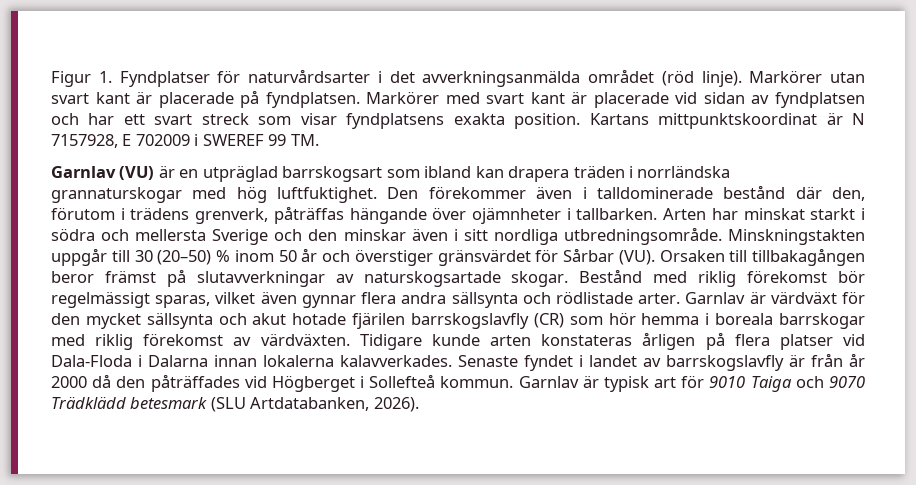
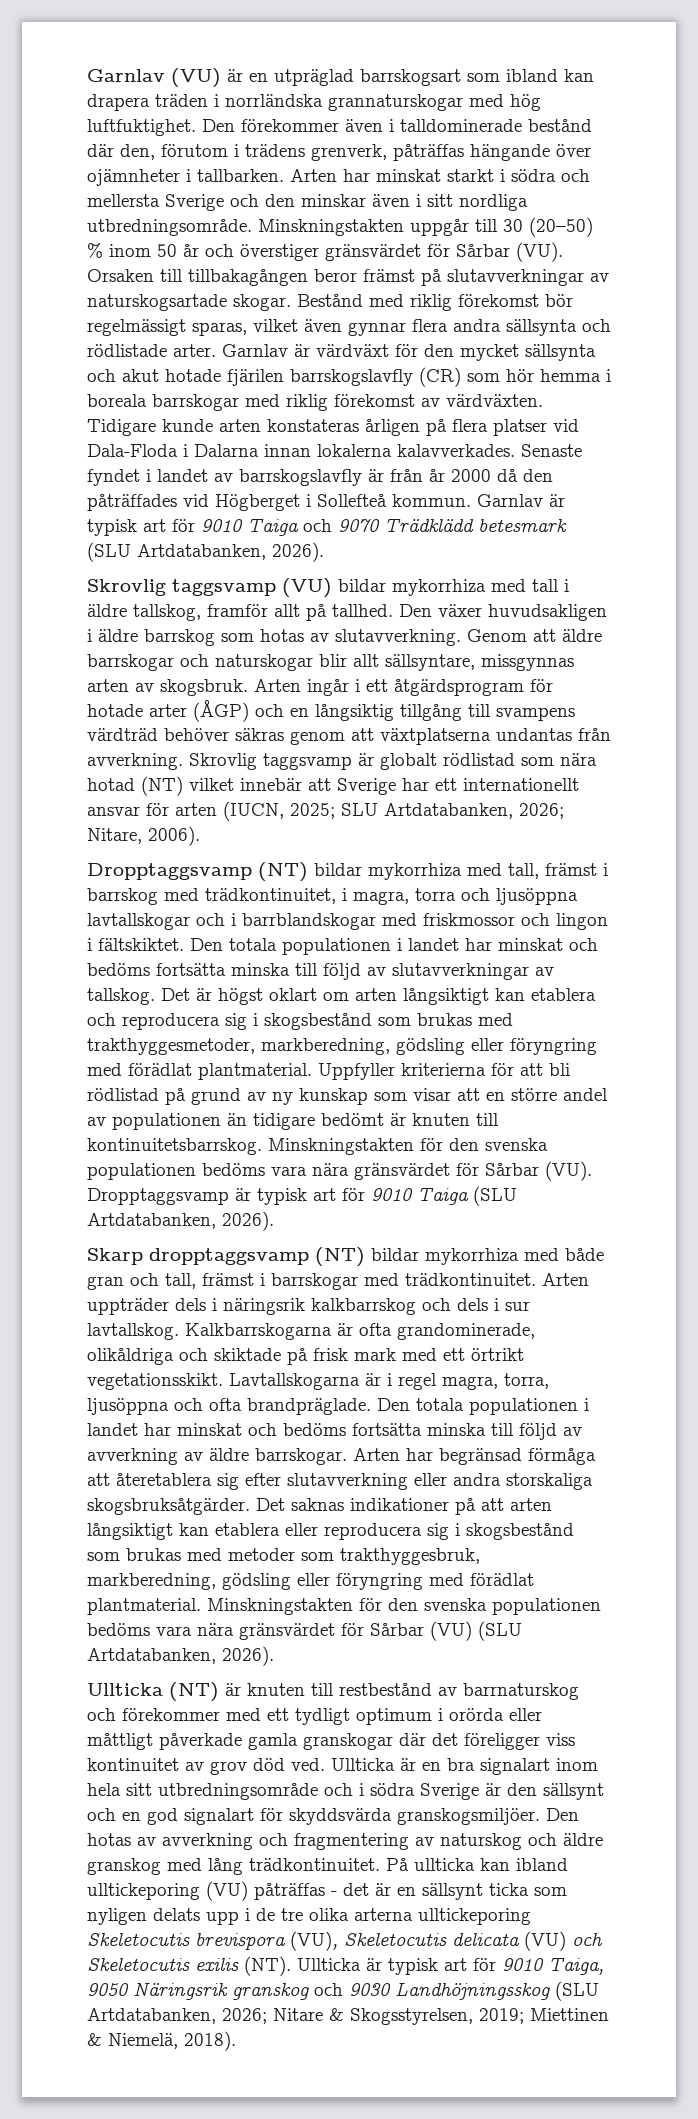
- Figur 1. Fyndplatser för naturvårdsarter i det avverkningsanmälda området (röd linje). Markörer utan svart kant är placerade på fyndplatsen. Markörer med svart kant är placerade vid sidan av fyndplatsen och har ett svart streck som visar fyndplatsens exakta position. Kartans mittpunktskoordinat är N 7157928, E 702009 i SWEREF 99 TM.
+ Skrovlig taggsvamp (VU) bildar mykorrhiza med tall i äldre tallskog, framför allt på tallhed. Den växer huvudsakligen i äldre barrskog som hotas av slutavverkning. Genom att äldre barrskogar och naturskogar blir allt sällsyntare, missgynnas arten av skogsbruk. Arten ingår i ett åtgärdsprogram för hotade arter (ÅGP) och en långsiktig tillgång till svampens värdträd behöver säkras genom att växtplatserna undantas från avverkning. Skrovlig taggsvamp är globalt rödlistad som nära hotad (NT) vilket innebär att Sverige har ett internationellt ansvar för arten (IUCN, 2025; SLU Artdatabanken, 2026; Nitare, 2006).
+ Dropptaggsvamp (NT) bildar mykorrhiza med tall, främst i barrskog med trädkontinuitet, i magra, torra och ljusöppna lavtallskogar och i barrblandskogar med friskmossor och lingon i fältskiktet. Den totala populationen i landet har minskat och bedöms fortsätta minska till följd av slutavverkningar av tallskog. Det är högst oklart om arten långsiktigt kan etablera och reproducera sig i skogsbestånd som brukas med trakthyggesmetoder, markberedning, gödsling eller föryngring med förädlat plantmaterial. Uppfyller kriterierna för att bli rödlistad på grund av ny kunskap som visar att en större andel av populationen än tidigare bedömt är knuten till kontinuitetsbarrskog. Minskningstakten för den svenska populationen bedöms vara nära gränsvärdet för Sårbar (VU). Dropptaggsvamp är typisk art för 9010 Taiga (SLU Artdatabanken, 2026).
+ Skarp dropptaggsvamp (NT) bildar mykorrhiza med både gran och tall, främst i barrskogar med trädkontinuitet. Arten uppträder dels i näringsrik kalkbarrskog och dels i sur lavtallskog. Kalkbarrskogarna är ofta grandominerade, olikåldriga och skiktade på frisk mark med ett örtrikt vegetationsskikt. Lavtallskogarna är i regel magra, torra, ljusöppna och ofta brandpräglade. Den totala populationen i landet har minskat och bedöms fortsätta minska till följd av avverkning av äldre barrskogar. Arten har begränsad förmåga att återetablera sig efter slutavverkning eller andra storskaliga skogsbruksåtgärder. Det saknas indikationer på att arten långsiktigt kan etablera eller reproducera sig i skogsbestånd som brukas med metoder som trakthyggesbruk, markberedning, gödsling eller föryngring med förädlat plantmaterial. Minskningstakten för den svenska populationen bedöms vara nära gränsvärdet för Sårbar (VU) (SLU Artdatabanken, 2026).
+ Ullticka (NT) är knuten till restbestånd av barrnaturskog och förekommer med ett tydligt optimum i orörda eller måttligt påverkade gamla granskogar där det föreligger viss kontinuitet av grov död ved. Ullticka är en bra signalart inom hela sitt utbredningsområde och i södra Sverige är den sällsynt och en god signalart för skyddsvärda granskogsmiljöer. Den hotas av avverkning och fragmentering av naturskog och äldre granskog med lång trädkontinuitet. På ullticka kan ibland ulltickeporing (VU) påträffas - det är en sällsynt ticka som nyligen delats upp i de tre olika arterna ulltickeporing Skeletocutis brevispora (VU), Skeletocutis delicata (VU) och Skeletocutis exilis (NT). Ullticka är typisk art för 9010 Taiga, 9050 Näringsrik granskog och 9030 Landhöjningsskog (SLU Artdatabanken, 2026; Nitare & Skogsstyrelsen, 2019; Miettinen & Niemelä, 2018).

